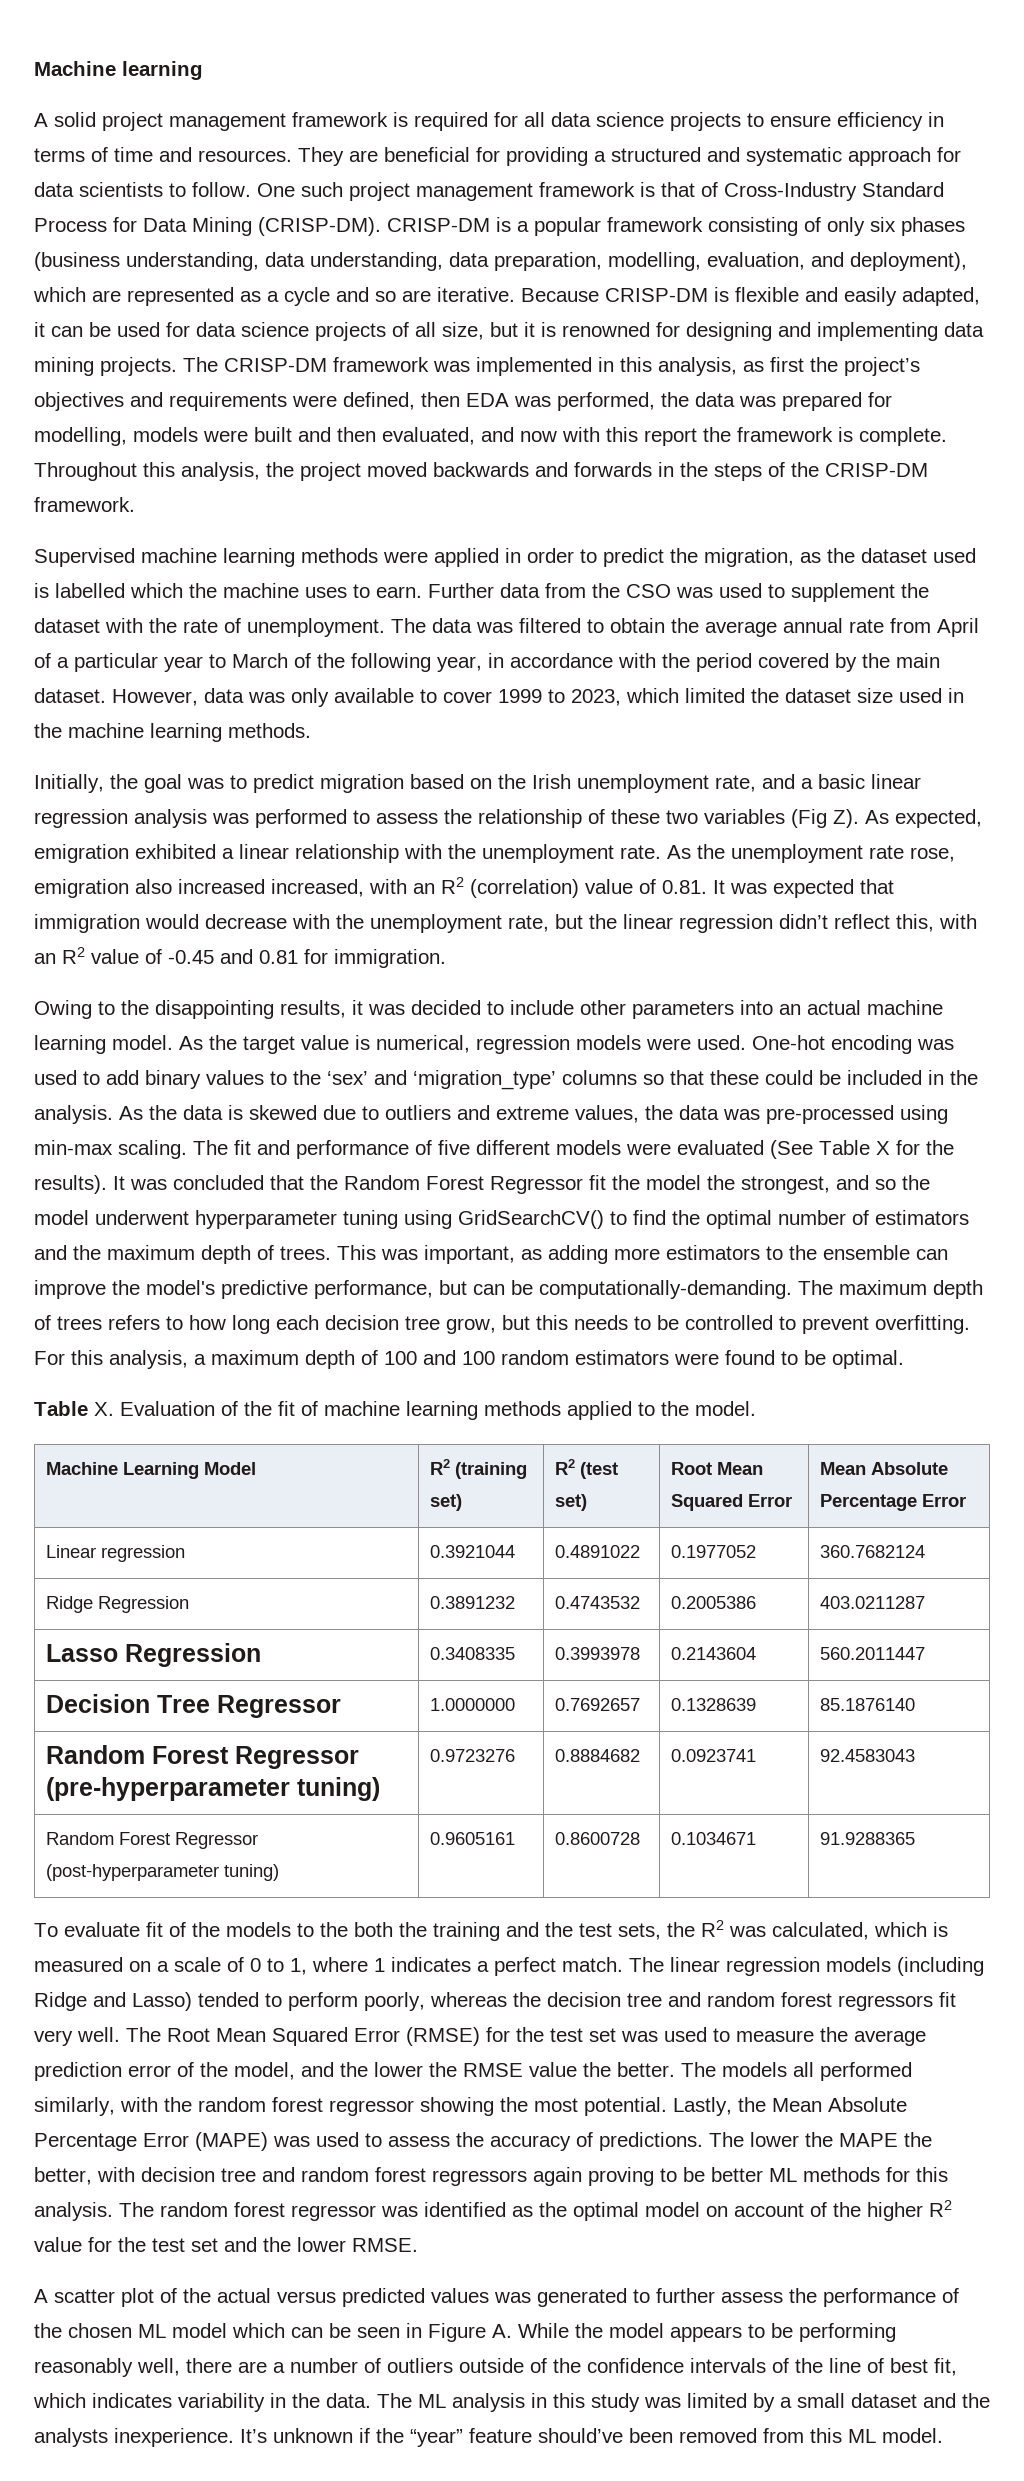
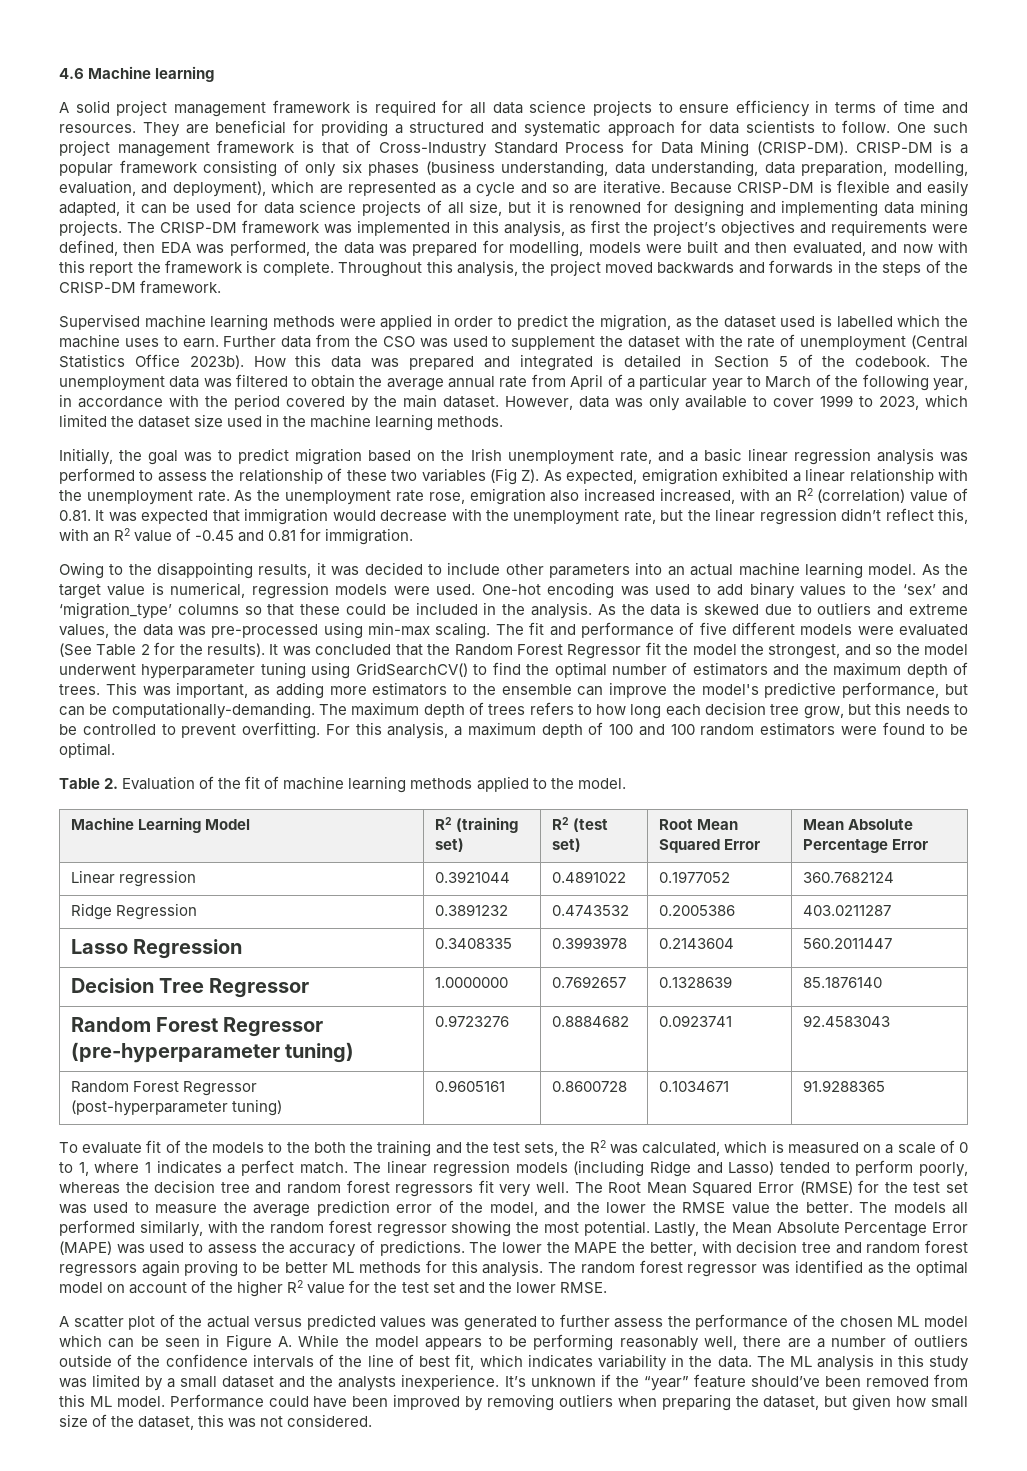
- Machine learning
+ 4.6 Machine learning
- Further data from the CSO was used to supplement the dataset with the rate of unemployment. The data was filtered to obtain the average annual rate from April of a particular year to March of the following year, in accordance with the period covered by the main dataset.
+ Further data from the CSO was used to supplement the dataset with the rate of unemployment (Central Statistics Office 2023b). How this data was prepared and integrated is detailed in Section 5 of the codebook. The unemployment data was filtered to obtain the average annual rate from April of a particular year to March of the following year, in accordance with the period covered by the main dataset.
- The fit and performance of five different models were evaluated (See Table X for the results).
+ The fit and performance of five different models were evaluated (See Table 2 for the results).
- Table X. Evaluation of the fit of machine learning methods applied to the model.
+ Table 2. Evaluation of the fit of machine learning methods applied to the model.
+ Performance could have been improved by removing outliers when preparing the dataset, but given how small size of the dataset, this was not considered.

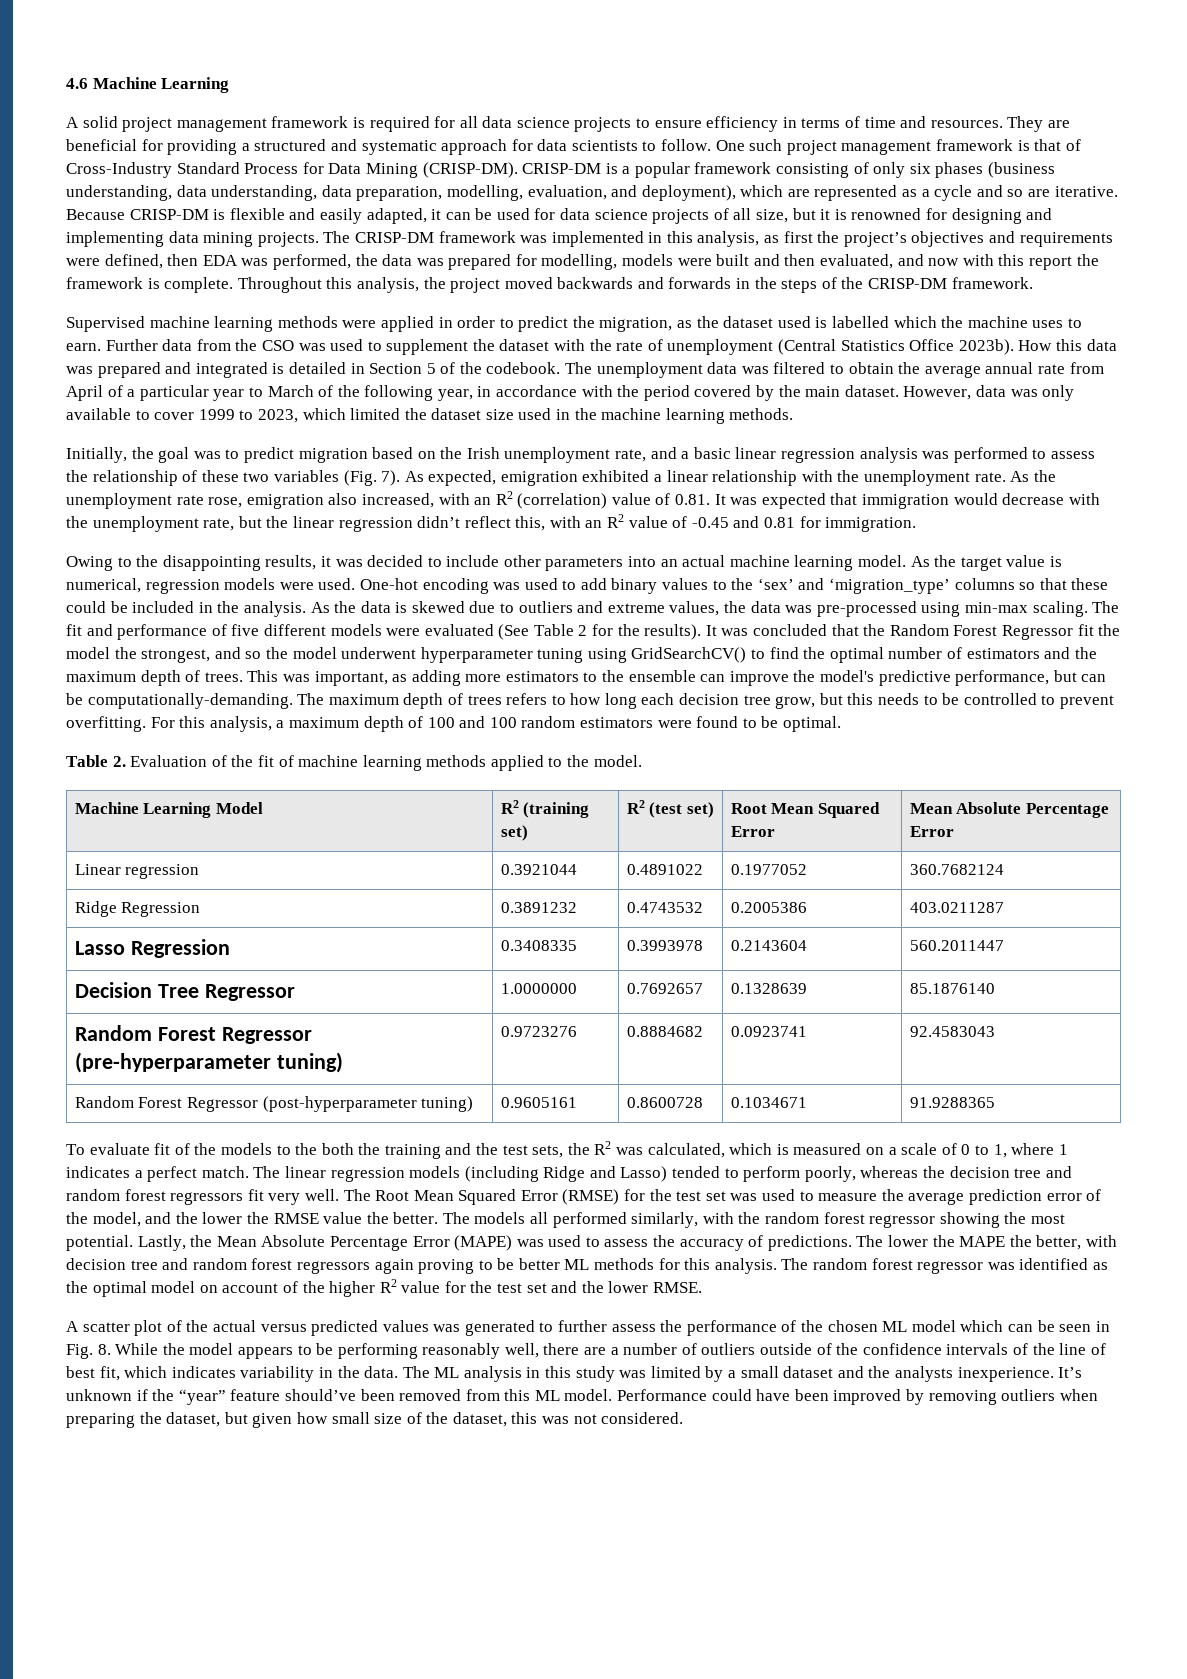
- 4.6 Machine learning
+ 4.6 Machine Learning
- Initially, the goal was to predict migration based on the Irish unemployment rate, and a basic linear regression analysis was performed to assess the relationship of these two variables (Fig Z). As expected, emigration exhibited a linear relationship with the unemployment rate.
+ Initially, the goal was to predict migration based on the Irish unemployment rate, and a basic linear regression analysis was performed to assess the relationship of these two variables (Fig. 7). As expected, emigration exhibited a linear relationship with the unemployment rate.
- As the unemployment rate rose, emigration also increased increased, with an R2 (correlation) value of 0.81. It was expected that immigration would decrease with the unemployment rate, but the linear regression didn’t reflect this, with an R2 value of -0.45 and 0.81 for immigration.
+ As the unemployment rate rose, emigration also increased, with an R2 (correlation) value of 0.81. It was expected that immigration would decrease with the unemployment rate, but the linear regression didn’t reflect this, with an R2 value of -0.45 and 0.81 for immigration.
- A scatter plot of the actual versus predicted values was generated to further assess the performance of the chosen ML model which can be seen in Figure A. While the model appears to be performing reasonably well, there are a number of outliers outside of the confidence intervals of the line of best fit, which indicates variability in the data.
+ A scatter plot of the actual versus predicted values was generated to further assess the performance of the chosen ML model which can be seen in Fig. 8. While the model appears to be performing reasonably well, there are a number of outliers outside of the confidence intervals of the line of best fit, which indicates variability in the data.

